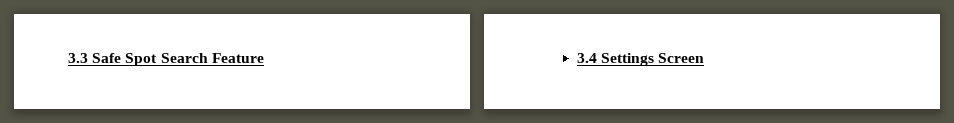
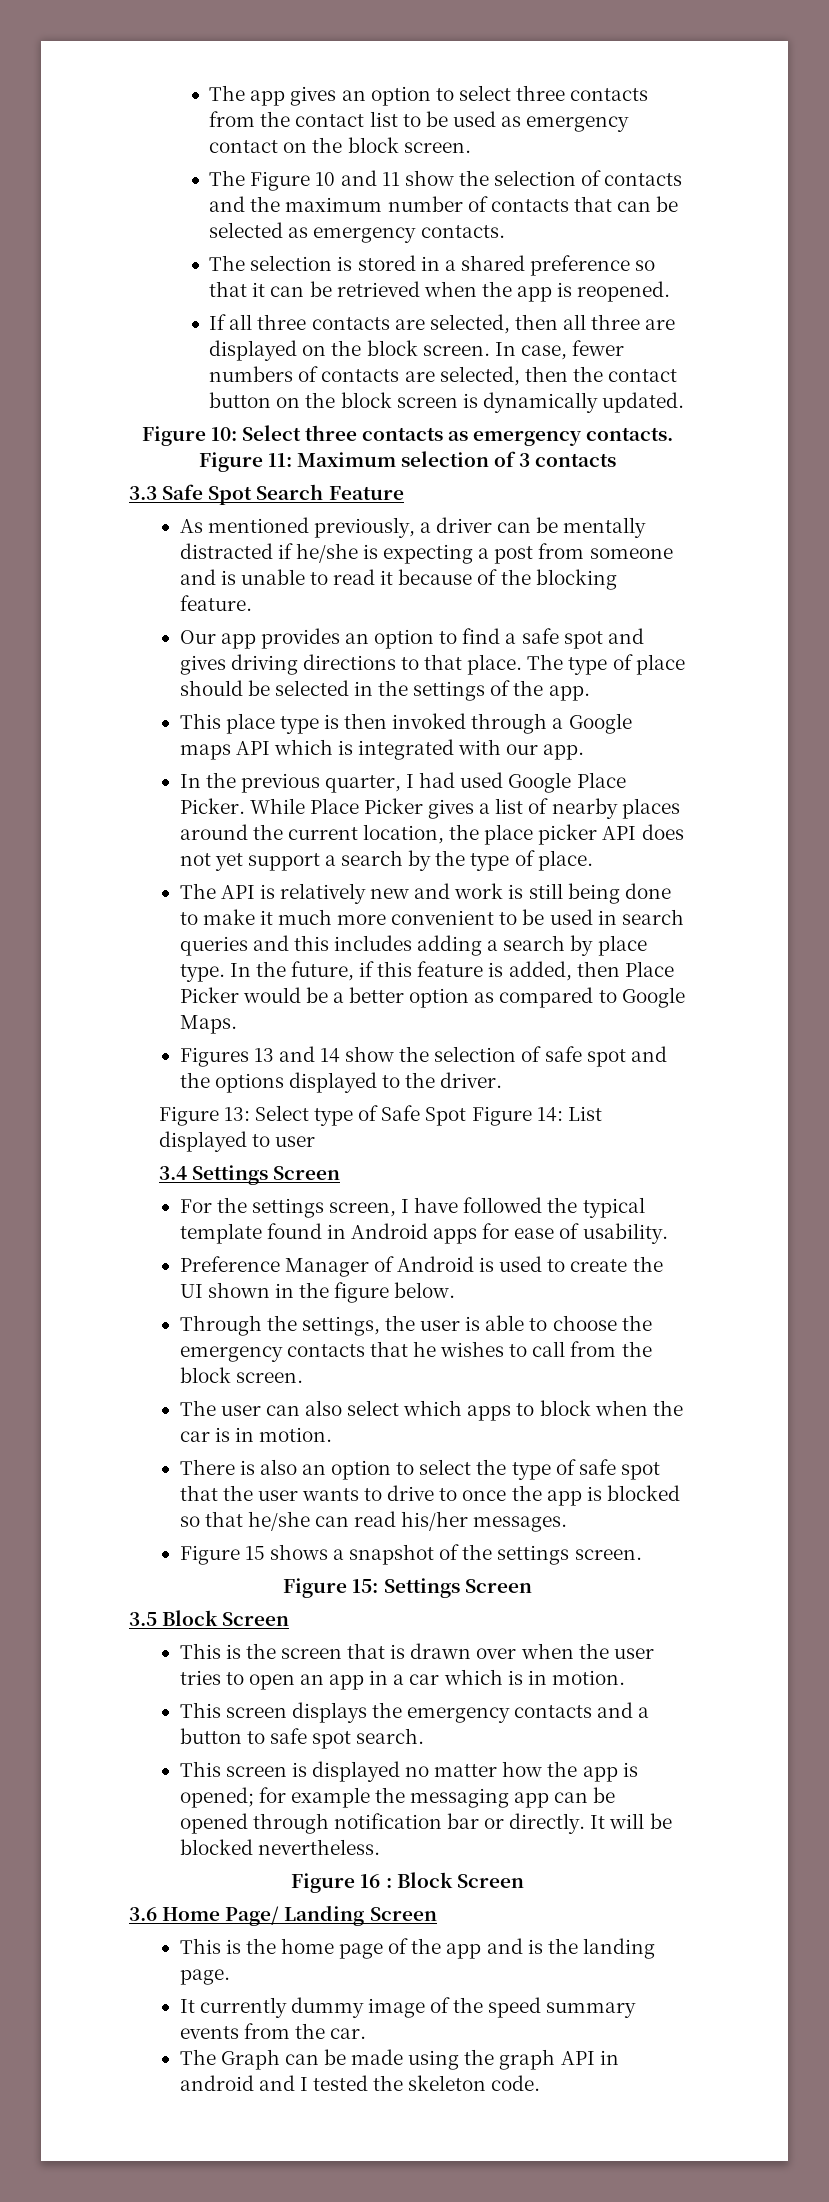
+ The app gives an option to select three contacts from the contact list to be used as emergency contact on the block screen.
+ The Figure 10 and 11 show the selection of contacts and the maximum number of contacts that can be selected as emergency contacts.
+ The selection is stored in a shared preference so that it can be retrieved when the app is reopened.
+ If all three contacts are selected, then all three are displayed on the block screen. In case, fewer numbers of contacts are selected, then the contact button on the block screen is dynamically updated.
+ Figure 10: Select three contacts as emergency contacts. Figure 11: Maximum selection of 3 contacts
+ As mentioned previously, a driver can be mentally distracted if he/she is expecting a post from someone and is unable to read it because of the blocking feature.
+ Our app provides an option to find a safe spot and gives driving directions to that place. The type of place should be selected in the settings of the app.
+ This place type is then invoked through a Google maps API which is integrated with our app.
+ In the previous quarter, I had used Google Place Picker. While Place Picker gives a list of nearby places around the current location, the place picker API does not yet support a search by the type of place.
+ The API is relatively new and work is still being done to make it much more convenient to be used in search queries and this includes adding a search by place type. In the future, if this feature is added, then Place Picker would be a better option as compared to Google Maps.
+ Figures 13 and 14 show the selection of safe spot and the options displayed to the driver.
+ Figure 13: Select type of Safe Spot Figure 14: List displayed to user
  3.4 Settings Screen
+ For the settings screen, I have followed the typical template found in Android apps for ease of usability.
+ Preference Manager of Android is used to create the UI shown in the figure below.
+ Through the settings, the user is able to choose the emergency contacts that he wishes to call from the block screen.
+ The user can also select which apps to block when the car is in motion.
+ There is also an option to select the type of safe spot that the user wants to drive to once the app is blocked so that he/she can read his/her messages.
+ Figure 15 shows a snapshot of the settings screen.
+ Figure 15: Settings Screen
+ 3.5 Block Screen
+ This is the screen that is drawn over when the user tries to open an app in a car which is in motion.
+ This screen displays the emergency contacts and a button to safe spot search.
+ This screen is displayed no matter how the app is opened; for example the messaging app can be opened through notification bar or directly. It will be blocked nevertheless.
+ Figure 16 : Block Screen
+ 3.6 Home Page/ Landing Screen
+ This is the home page of the app and is the landing page.
+ It currently dummy image of the speed summary events from the car.
+ The Graph can be made using the graph API in android and I tested the skeleton code.

